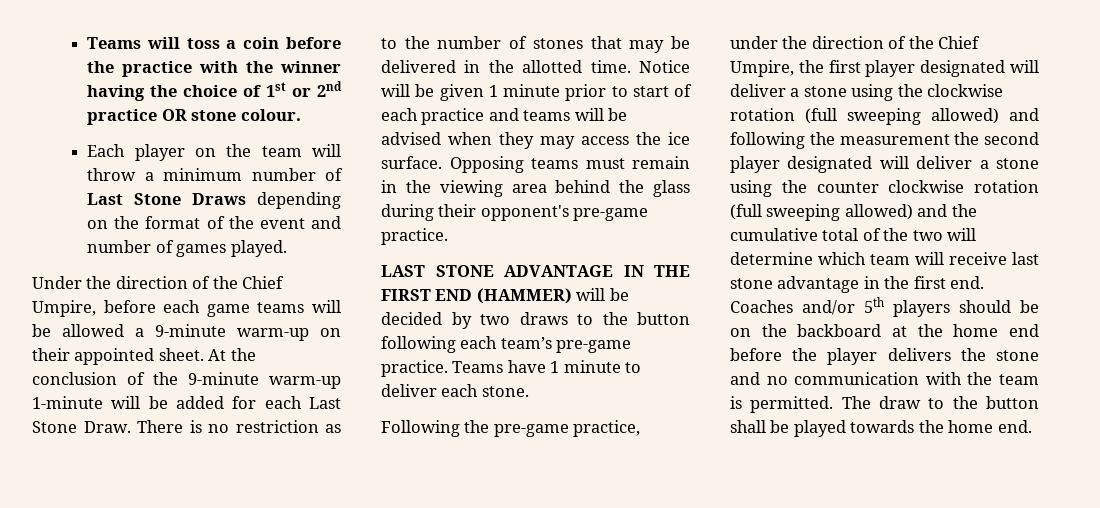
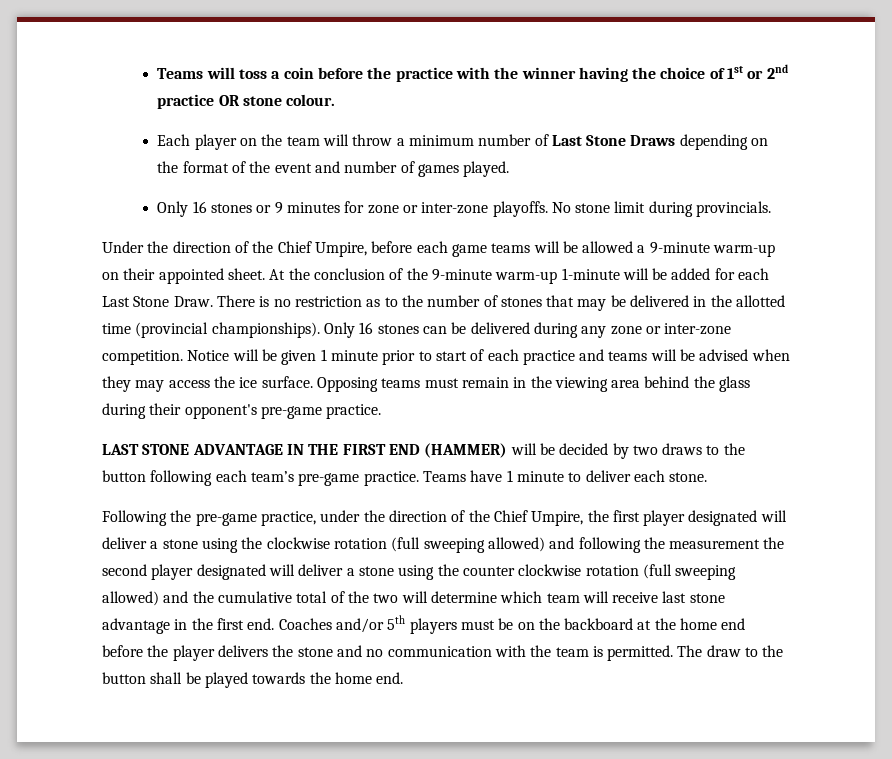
+ Only 16 stones or 9 minutes for zone or inter-zone playoffs. No stone limit during provincials.
- There is no restriction as to the number of stones that may be delivered in the allotted time.
+ There is no restriction as to the number of stones that may be delivered in the allotted time (provincial championships). Only 16 stones can be delivered during any zone or inter-zone competition.
- Coaches and/or 5th players should be on the backboard at the home end before the player delivers the stone and no communication with the team is permitted.
+ Coaches and/or 5th players must be on the backboard at the home end before the player delivers the stone and no communication with the team is permitted.

